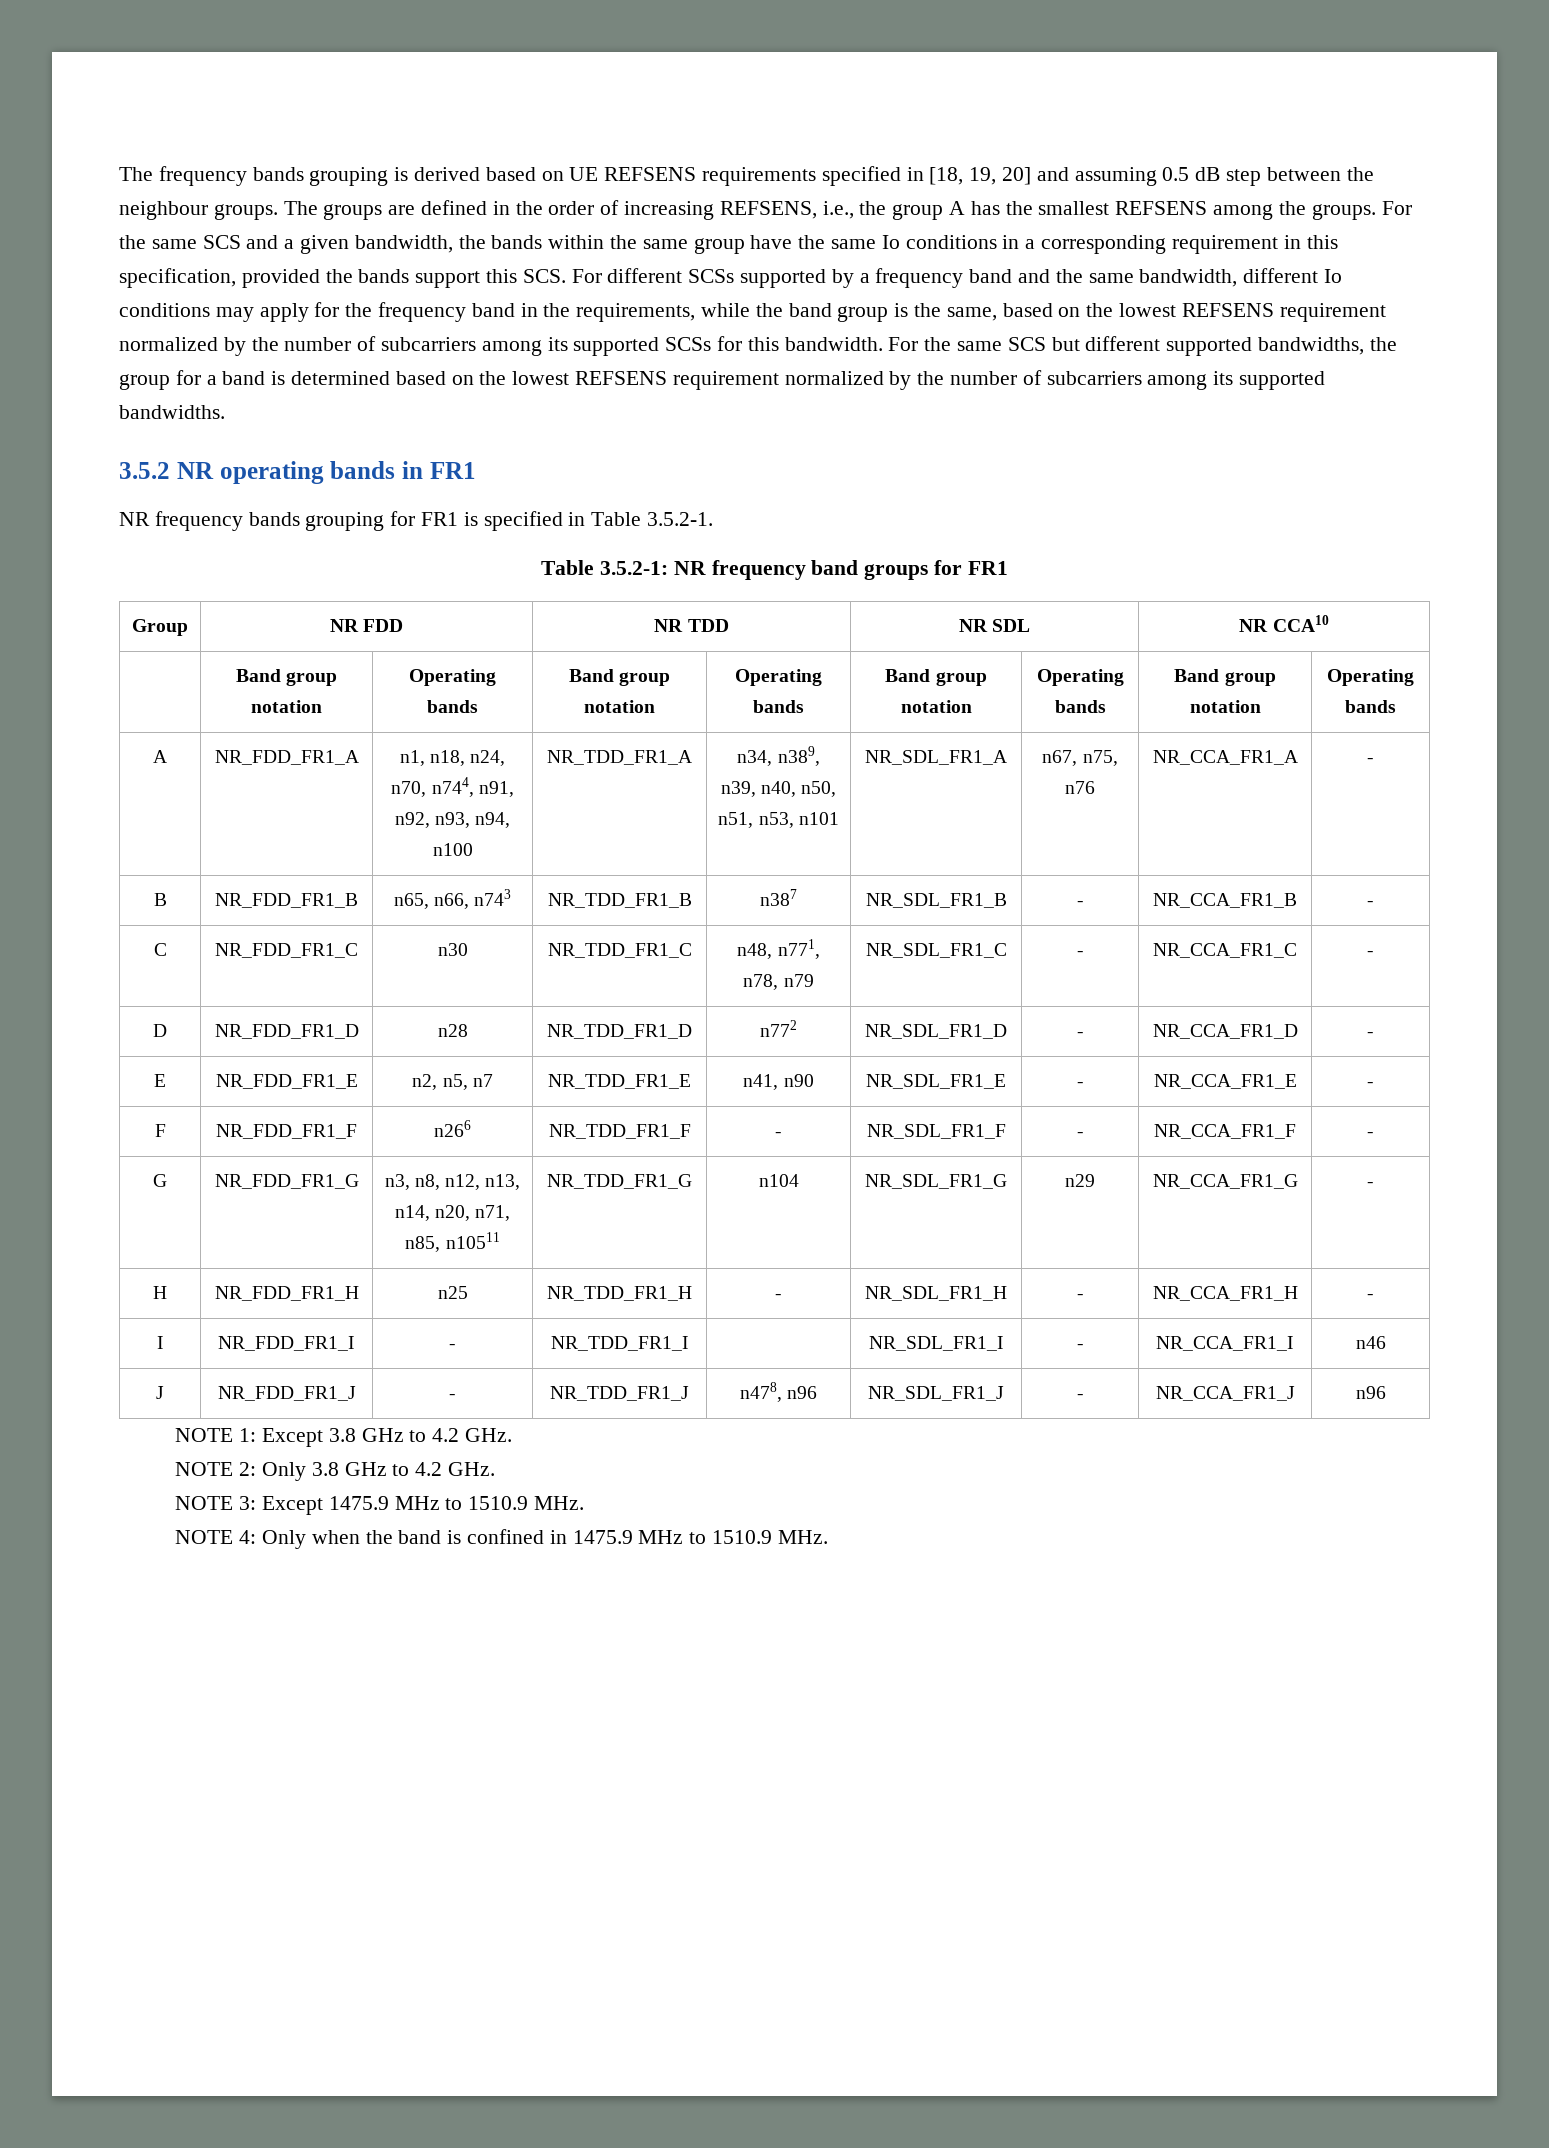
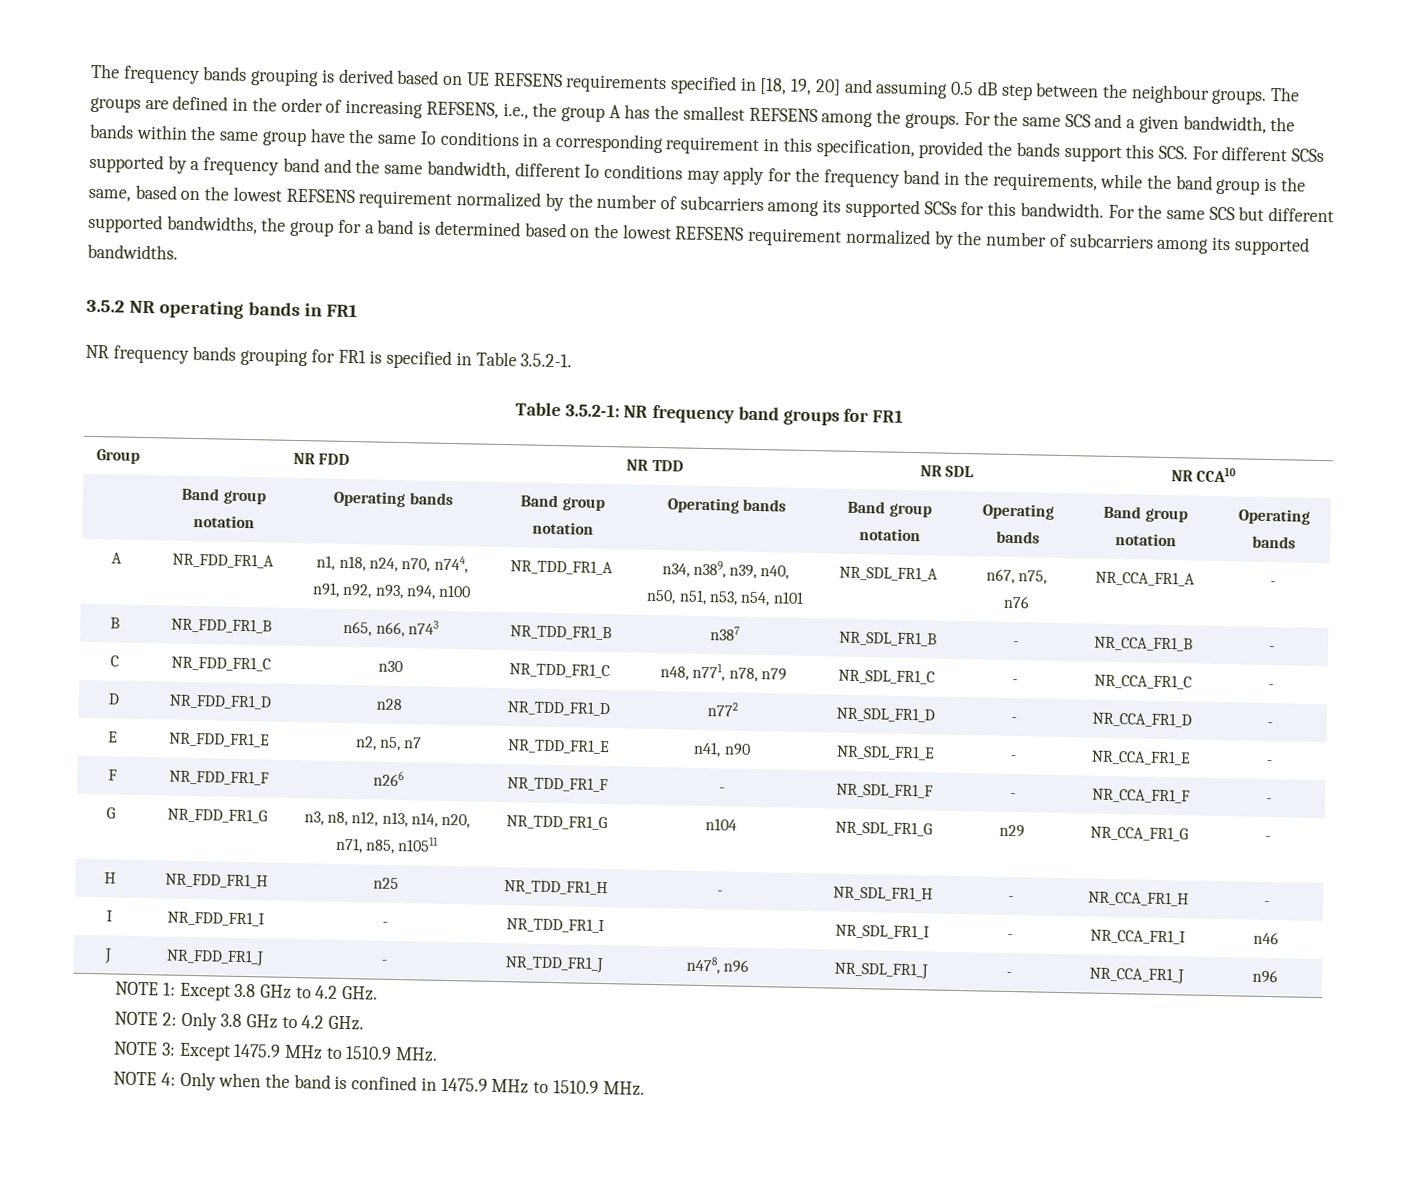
- A | NR_FDD_FR1_A | n1, n18, n24, n70, n744, n91, n92, n93, n94, n100 | NR_TDD_FR1_A | n34, n389, n39, n40, n50, n51, n53, n101 | NR_SDL_FR1_A | n67, n75, n76 | NR_CCA_FR1_A | -
+ A | NR_FDD_FR1_A | n1, n18, n24, n70, n744, n91, n92, n93, n94, n100 | NR_TDD_FR1_A | n34, n389, n39, n40, n50, n51, n53, n54, n101 | NR_SDL_FR1_A | n67, n75, n76 | NR_CCA_FR1_A | -

